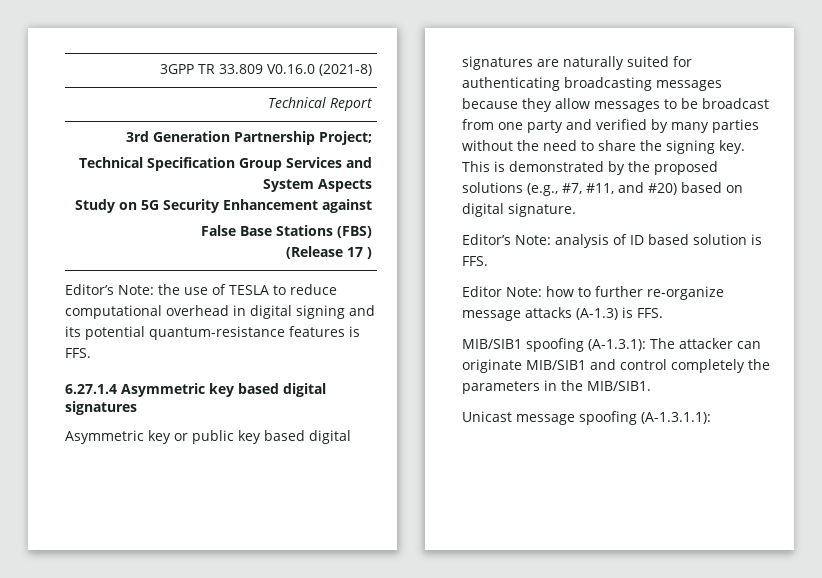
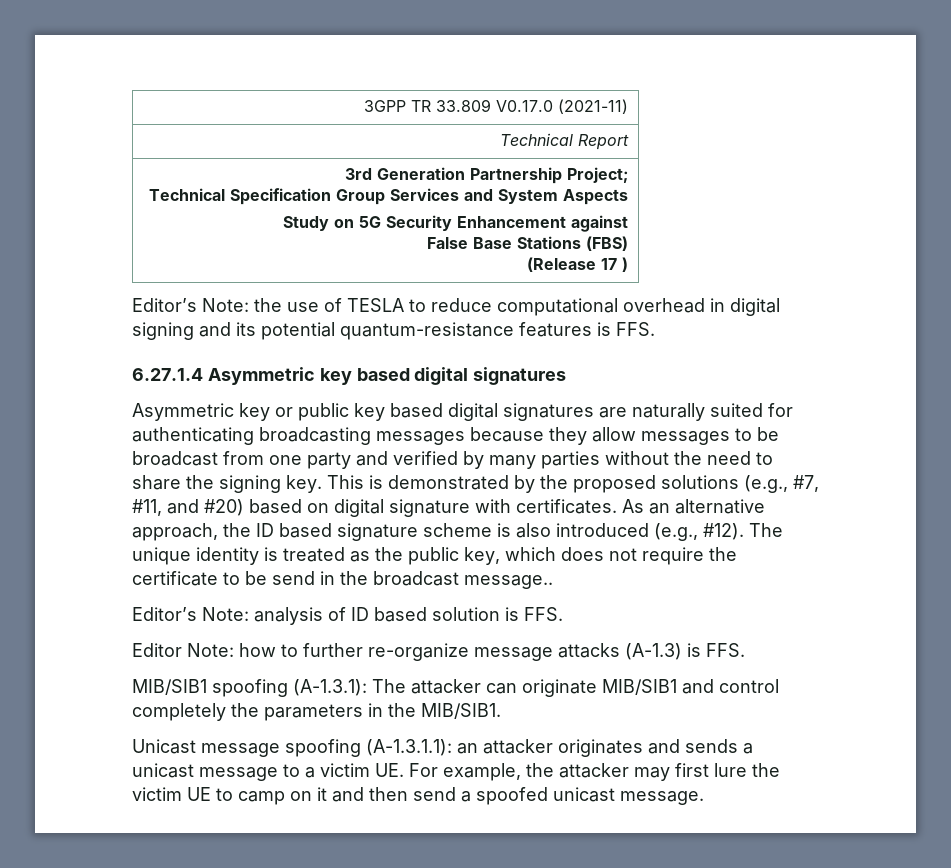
- 3GPP TR 33.809 V0.16.0 (2021-8)
+ 3GPP TR 33.809 V0.17.0 (2021-11)
- This is demonstrated by the proposed solutions (e.g., #7, #11, and #20) based on digital signature.
+ This is demonstrated by the proposed solutions (e.g., #7, #11, and #20) based on digital signature with certificates. As an alternative approach, the ID based signature scheme is also introduced (e.g., #12). The unique identity is treated as the public key, which does not require the certificate to be send in the broadcast message..
- Unicast message spoofing (A-1.3.1.1):
+ Unicast message spoofing (A-1.3.1.1): an attacker originates and sends a unicast message to a victim UE. For example, the attacker may first lure the victim UE to camp on it and then send a spoofed unicast message.

